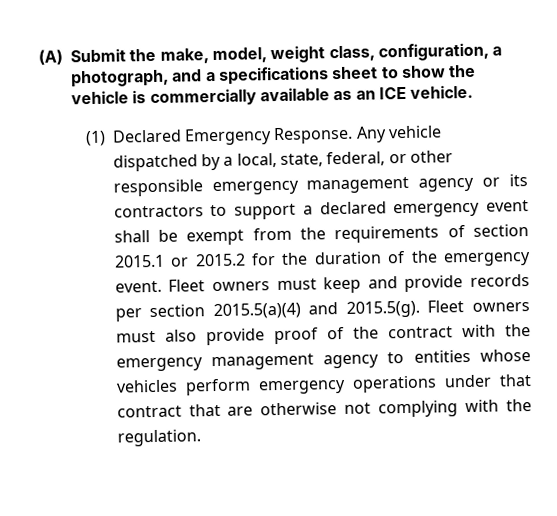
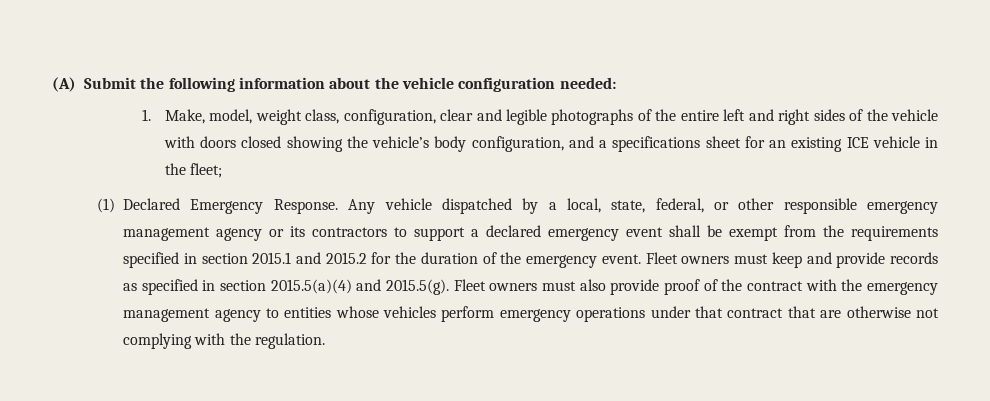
- (A) Submit the make, model, weight class, configuration, a photograph, and a specifications sheet to show the vehicle is commercially available as an ICE vehicle.
+ (A) Submit the following information about the vehicle configuration needed:
+ 1. Make, model, weight class, configuration, clear and legible photographs of the entire left and right sides of the vehicle with doors closed showing the vehicle’s body configuration, and a specifications sheet for an existing ICE vehicle in the fleet;
- Any vehicle dispatched by a local, state, federal, or other responsible emergency management agency or its contractors to support a declared emergency event shall be exempt from the requirements of section 2015.1 or 2015.2 for the duration of the emergency event.
+ Any vehicle dispatched by a local, state, federal, or other responsible emergency management agency or its contractors to support a declared emergency event shall be exempt from the requirements specified in section 2015.1 and 2015.2 for the duration of the emergency event.
- Fleet owners must keep and provide records per section 2015.5(a)(4) and 2015.5(g). Fleet owners must also provide proof of the contract with the emergency management agency to entities whose vehicles perform emergency operations under that contract that are otherwise not complying with the regulation.
+ Fleet owners must keep and provide records as specified in section 2015.5(a)(4) and 2015.5(g). Fleet owners must also provide proof of the contract with the emergency management agency to entities whose vehicles perform emergency operations under that contract that are otherwise not complying with the regulation.

